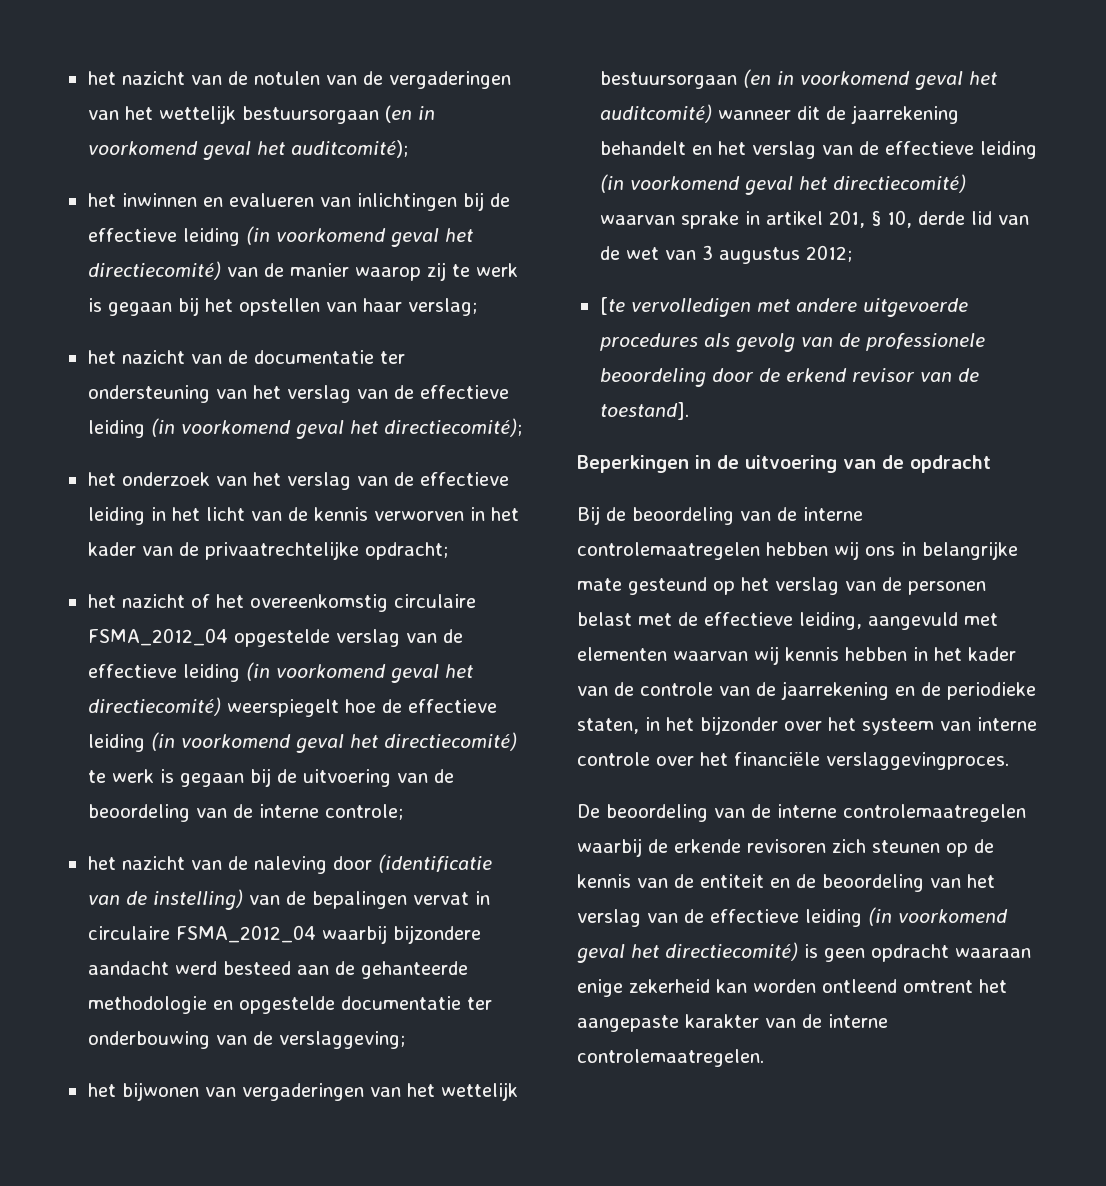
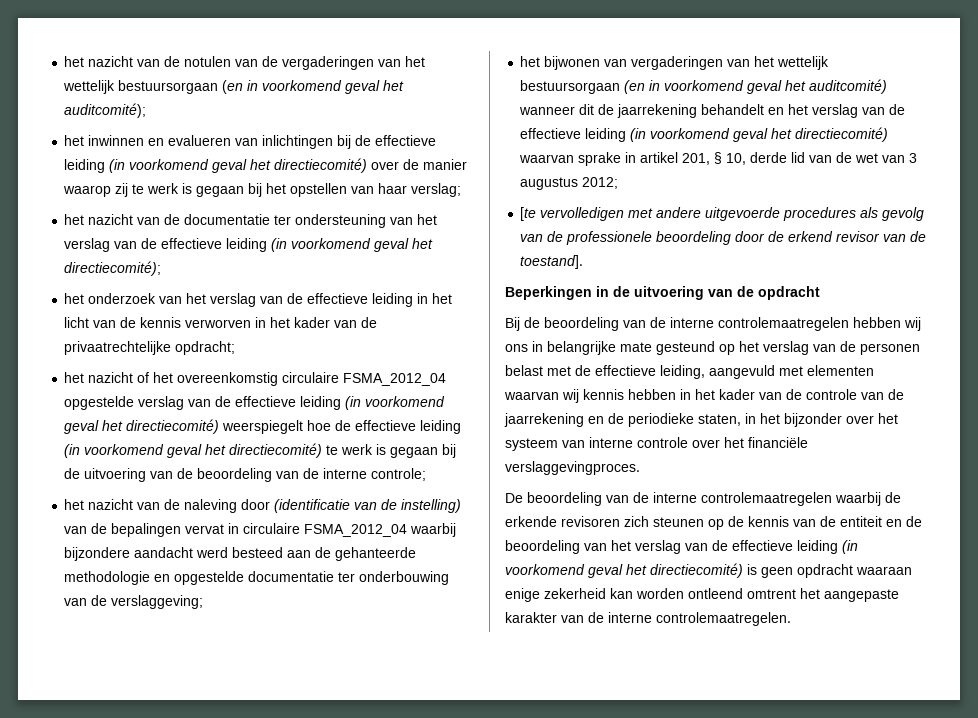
- het inwinnen en evalueren van inlichtingen bij de effectieve leiding (in voorkomend geval het directiecomité) van de manier waarop zij te werk is gegaan bij het opstellen van haar verslag;
+ het inwinnen en evalueren van inlichtingen bij de effectieve leiding (in voorkomend geval het directiecomité) over de manier waarop zij te werk is gegaan bij het opstellen van haar verslag;

